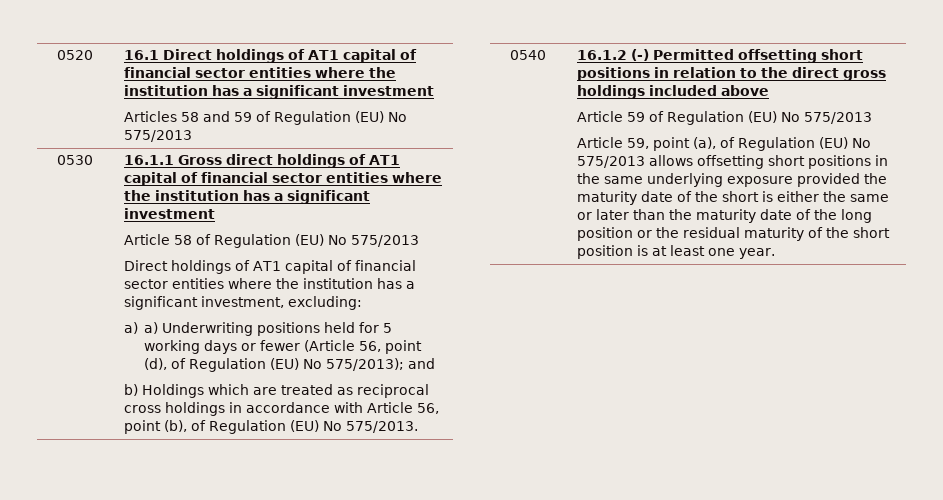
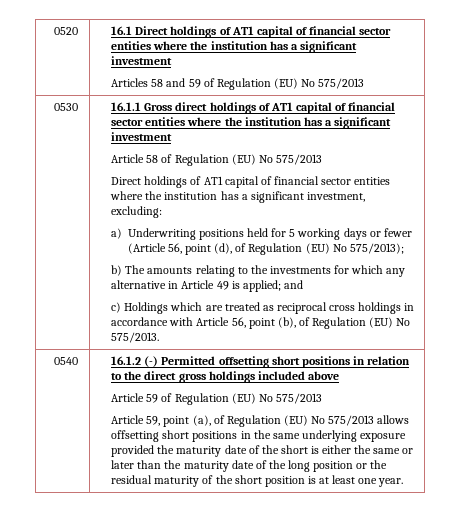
- a) a) Underwriting positions held for 5 working days or fewer (Article 56, point (d), of Regulation (EU) No 575/2013); and
+ a) Underwriting positions held for 5 working days or fewer (Article 56, point (d), of Regulation (EU) No 575/2013);
+ b) The amounts relating to the investments for which any alternative in Article 49 is applied; and
- b) Holdings which are treated as reciprocal cross holdings in accordance with Article 56, point (b), of Regulation (EU) No 575/2013.
+ c) Holdings which are treated as reciprocal cross holdings in accordance with Article 56, point (b), of Regulation (EU) No 575/2013.

